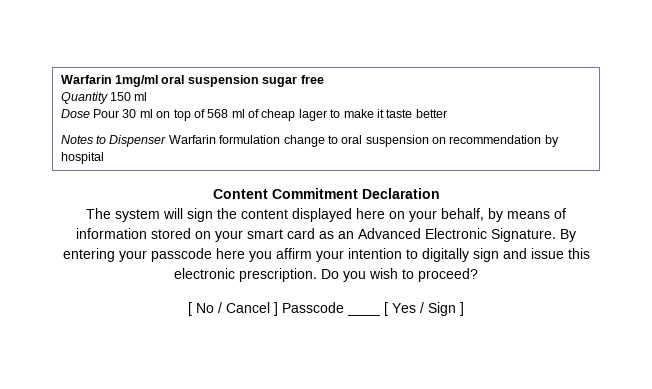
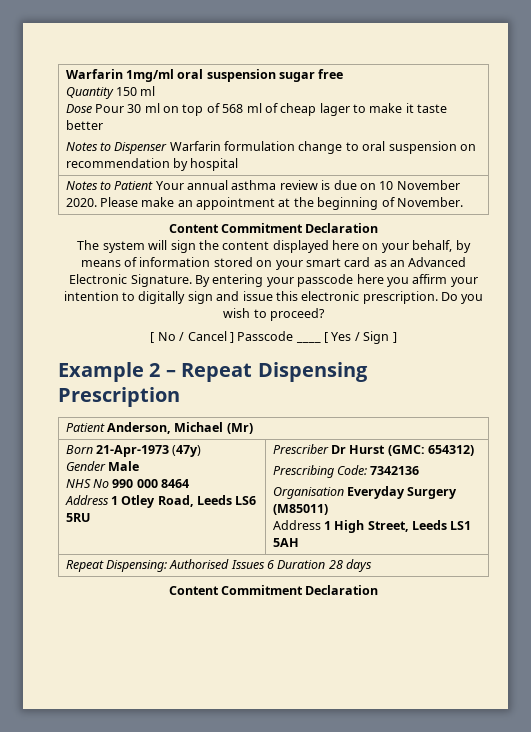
+ Notes to Patient Your annual asthma review is due on 10 November 2020. Please make an appointment at the beginning of November.
+ Example 2 – Repeat Dispensing Prescription
+ Patient Anderson, Michael (Mr)
+ Born 21-Apr-1973 (47y)
+ Gender Male
+ NHS No 990 000 8464
+ Address 1 Otley Road, Leeds LS6 5RU | Prescriber Dr Hurst (GMC: 654312)
+ Prescribing Code: 7342136
+ Organisation Everyday Surgery (M85011)
+ Address 1 High Street, Leeds LS1 5AH
+ Repeat Dispensing: Authorised Issues 6 Duration 28 days
+ Content Commitment Declaration

